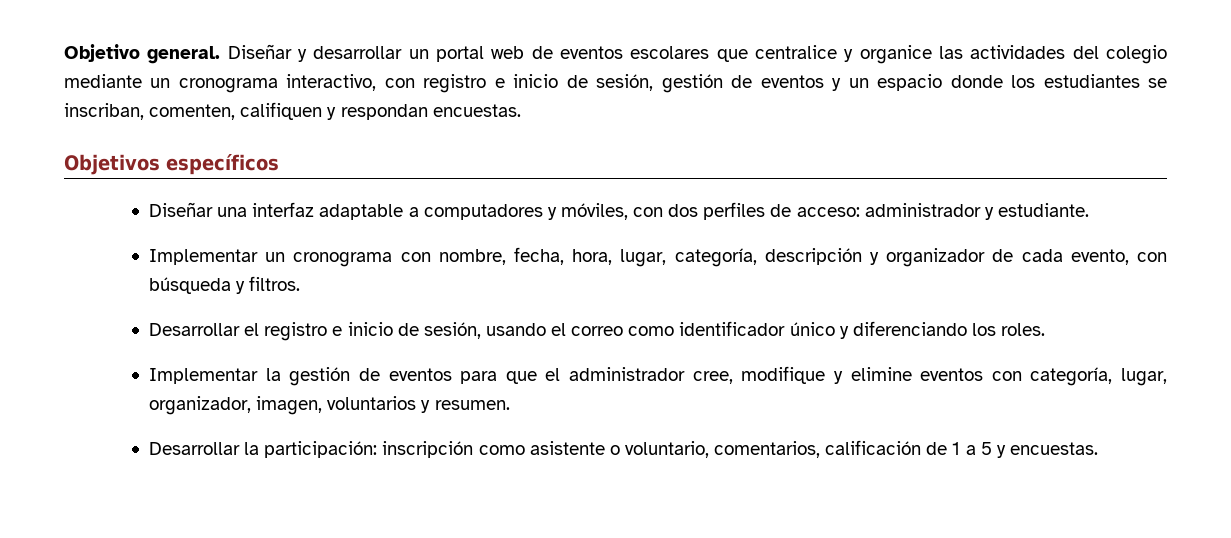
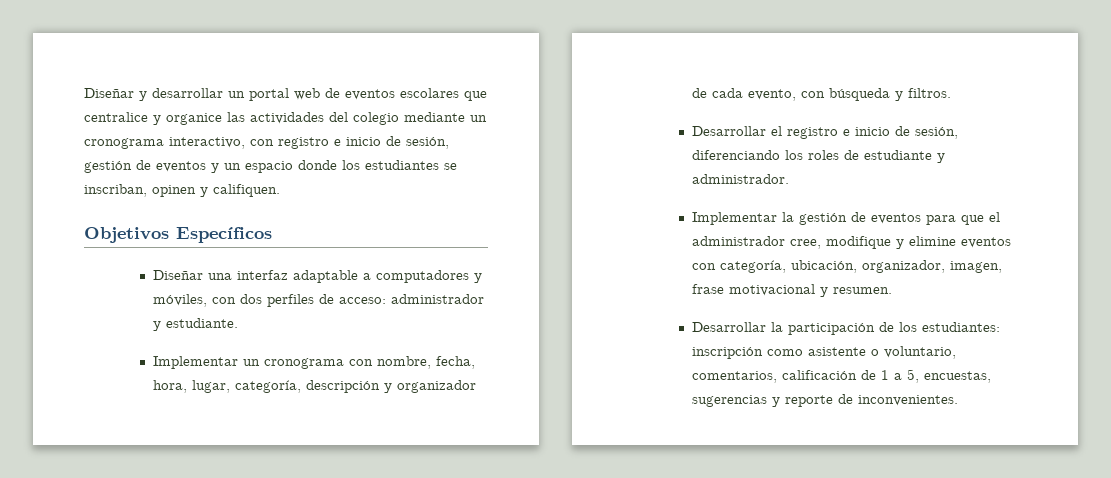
- Objetivo general. Diseñar y desarrollar un portal web de eventos escolares que centralice y organice las actividades del colegio mediante un cronograma interactivo, con registro e inicio de sesión, gestión de eventos y un espacio donde los estudiantes se inscriban, comenten, califiquen y respondan encuestas.
+ Diseñar y desarrollar un portal web de eventos escolares que centralice y organice las actividades del colegio mediante un cronograma interactivo, con registro e inicio de sesión, gestión de eventos y un espacio donde los estudiantes se inscriban, opinen y califiquen.
- Objetivos específicos
+ Objetivos Específicos
- Desarrollar el registro e inicio de sesión, usando el correo como identificador único y diferenciando los roles.
+ Desarrollar el registro e inicio de sesión, diferenciando los roles de estudiante y administrador.
- Implementar la gestión de eventos para que el administrador cree, modifique y elimine eventos con categoría, lugar, organizador, imagen, voluntarios y resumen.
+ Implementar la gestión de eventos para que el administrador cree, modifique y elimine eventos con categoría, ubicación, organizador, imagen, frase motivacional y resumen.
- Desarrollar la participación: inscripción como asistente o voluntario, comentarios, calificación de 1 a 5 y encuestas.
+ Desarrollar la participación de los estudiantes: inscripción como asistente o voluntario, comentarios, calificación de 1 a 5, encuestas, sugerencias y reporte de inconvenientes.

